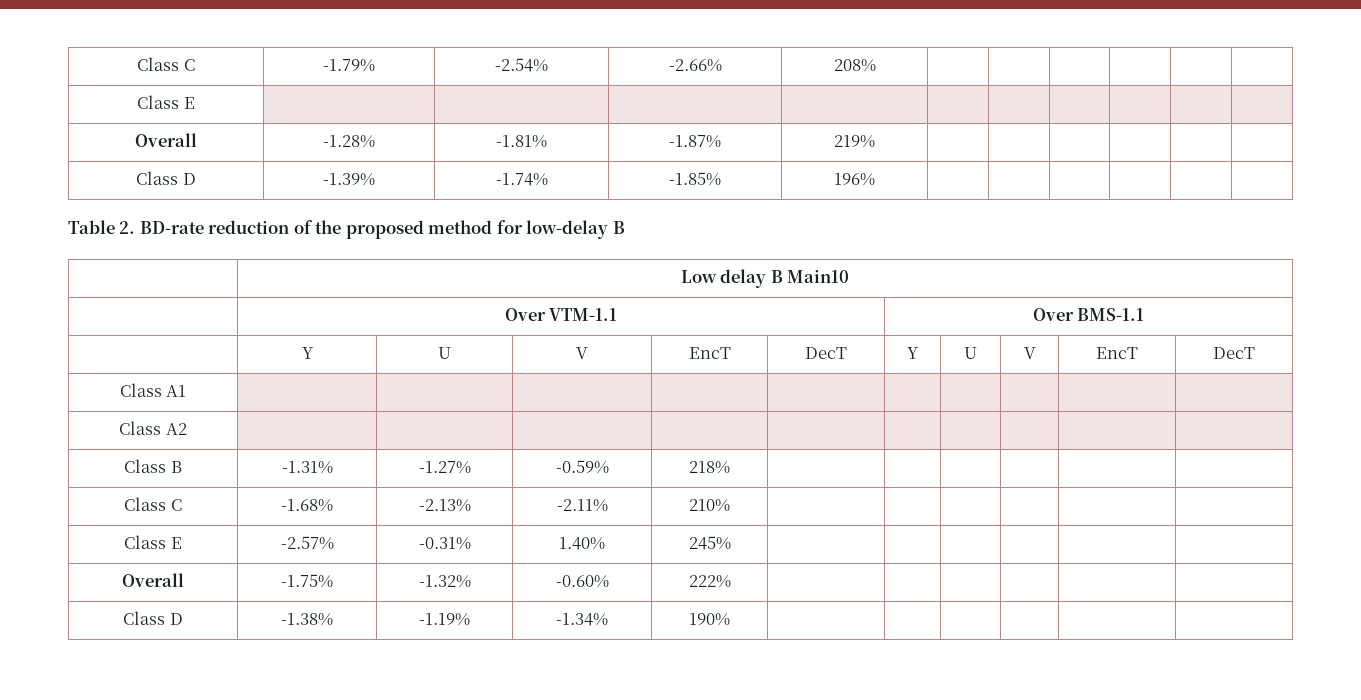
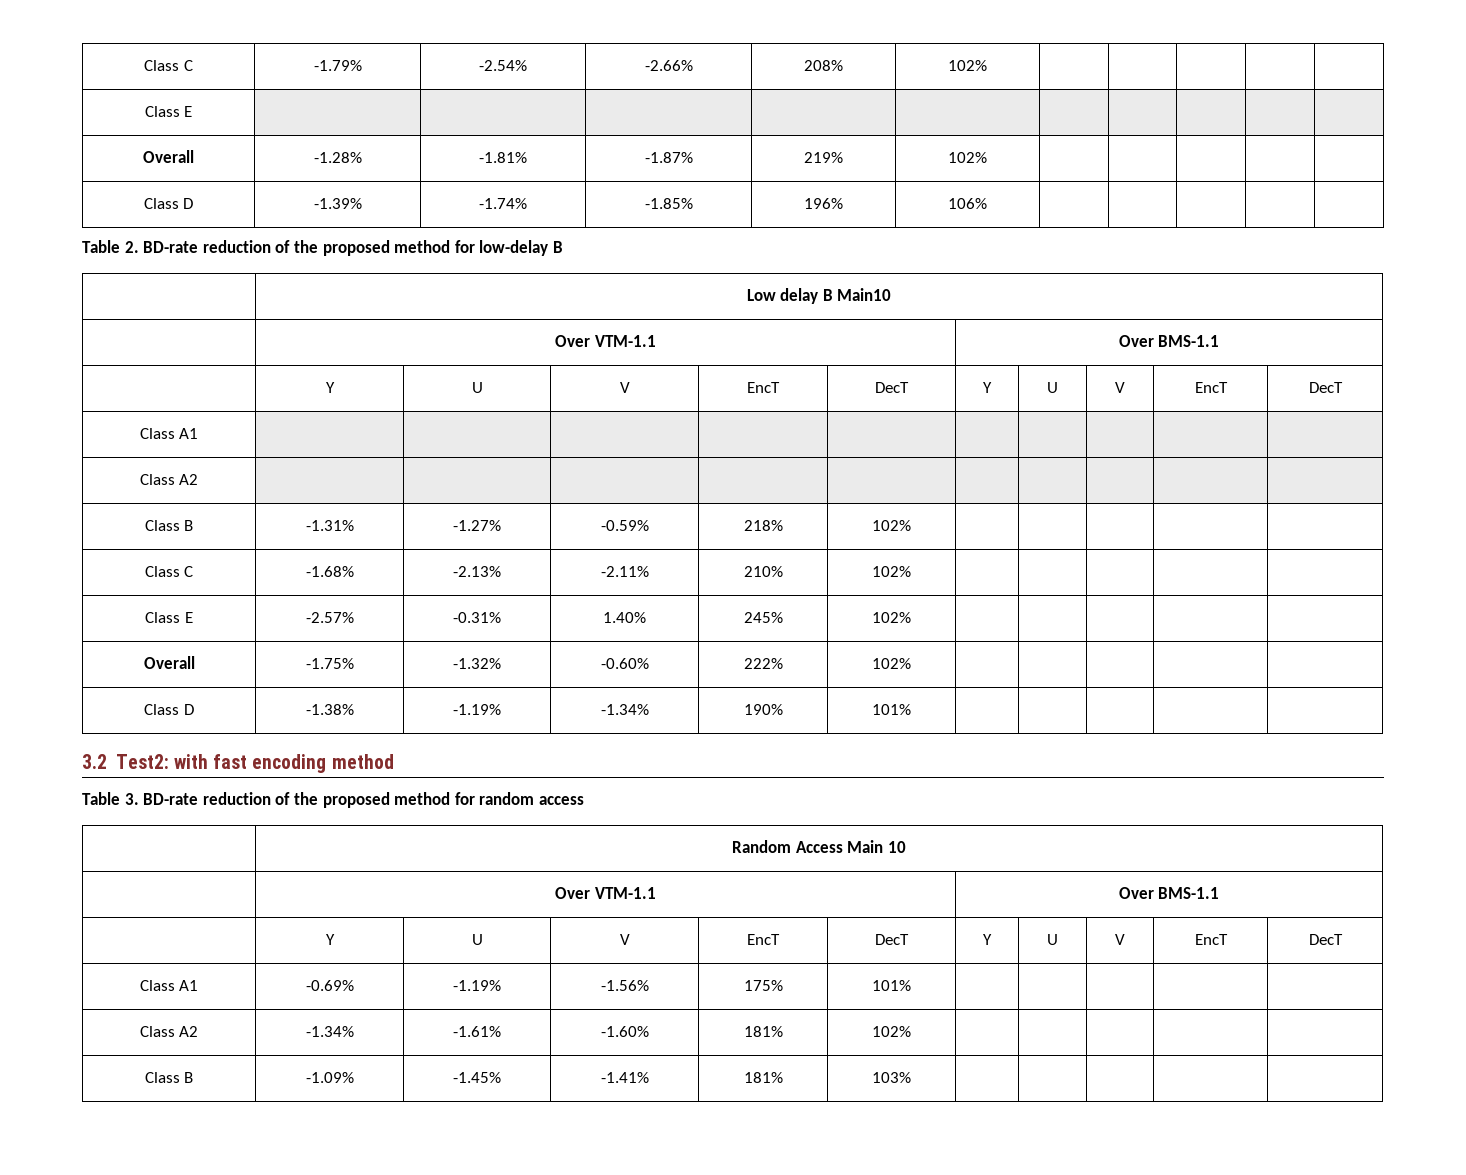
- Class C | -1.79% | -2.54% | -2.66% | 208% | | | | | |
+ Class C | -1.79% | -2.54% | -2.66% | 208% | 102% | | | | |
- Overall | -1.28% | -1.81% | -1.87% | 219% | | | | | |
+ Overall | -1.28% | -1.81% | -1.87% | 219% | 102% | | | | |
- Class D | -1.39% | -1.74% | -1.85% | 196% | | | | | |
+ Class D | -1.39% | -1.74% | -1.85% | 196% | 106% | | | | |
- Class B | -1.31% | -1.27% | -0.59% | 218% | | | | | |
+ Class B | -1.31% | -1.27% | -0.59% | 218% | 102% | | | | |
- Class C | -1.68% | -2.13% | -2.11% | 210% | | | | | |
+ Class C | -1.68% | -2.13% | -2.11% | 210% | 102% | | | | |
- Class E | -2.57% | -0.31% | 1.40% | 245% | | | | | |
+ Class E | -2.57% | -0.31% | 1.40% | 245% | 102% | | | | |
- Overall | -1.75% | -1.32% | -0.60% | 222% | | | | | |
+ Overall | -1.75% | -1.32% | -0.60% | 222% | 102% | | | | |
- Class D | -1.38% | -1.19% | -1.34% | 190% | | | | | |
+ Class D | -1.38% | -1.19% | -1.34% | 190% | 101% | | | | |
+ 3.2 Test2: with fast encoding method
+ Table 3. BD-rate reduction of the proposed method for random access
+ | Random Access Main 10
+ | Over VTM-1.1 | Over BMS-1.1
+ | Y | U | V | EncT | DecT | Y | U | V | EncT | DecT
+ Class A1 | -0.69% | -1.19% | -1.56% | 175% | 101% | | | | |
+ Class A2 | -1.34% | -1.61% | -1.60% | 181% | 102% | | | | |
+ Class B | -1.09% | -1.45% | -1.41% | 181% | 103% | | | | |

